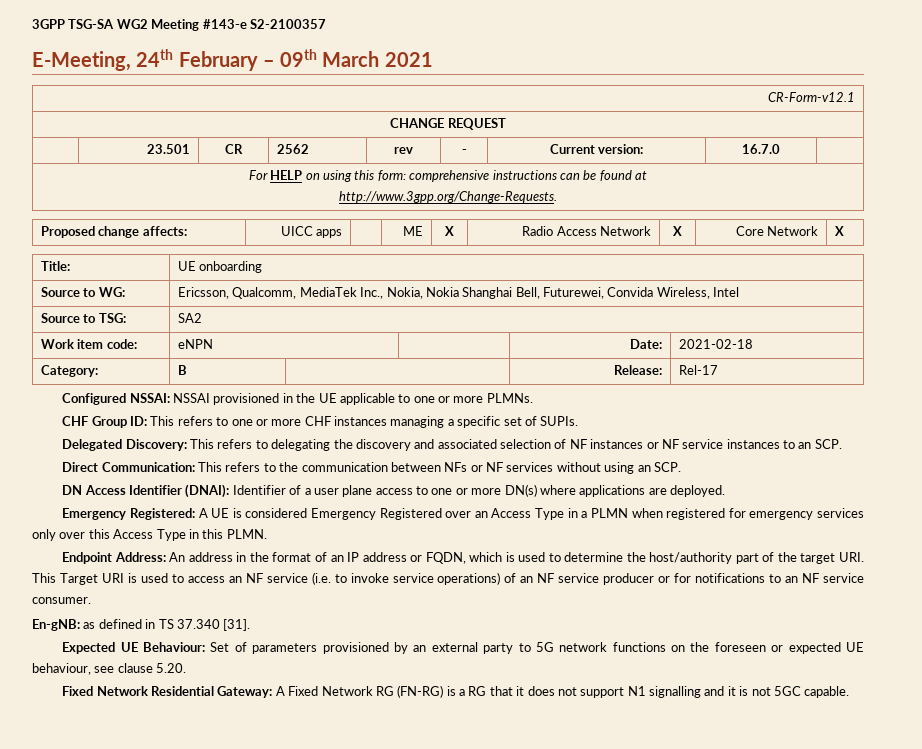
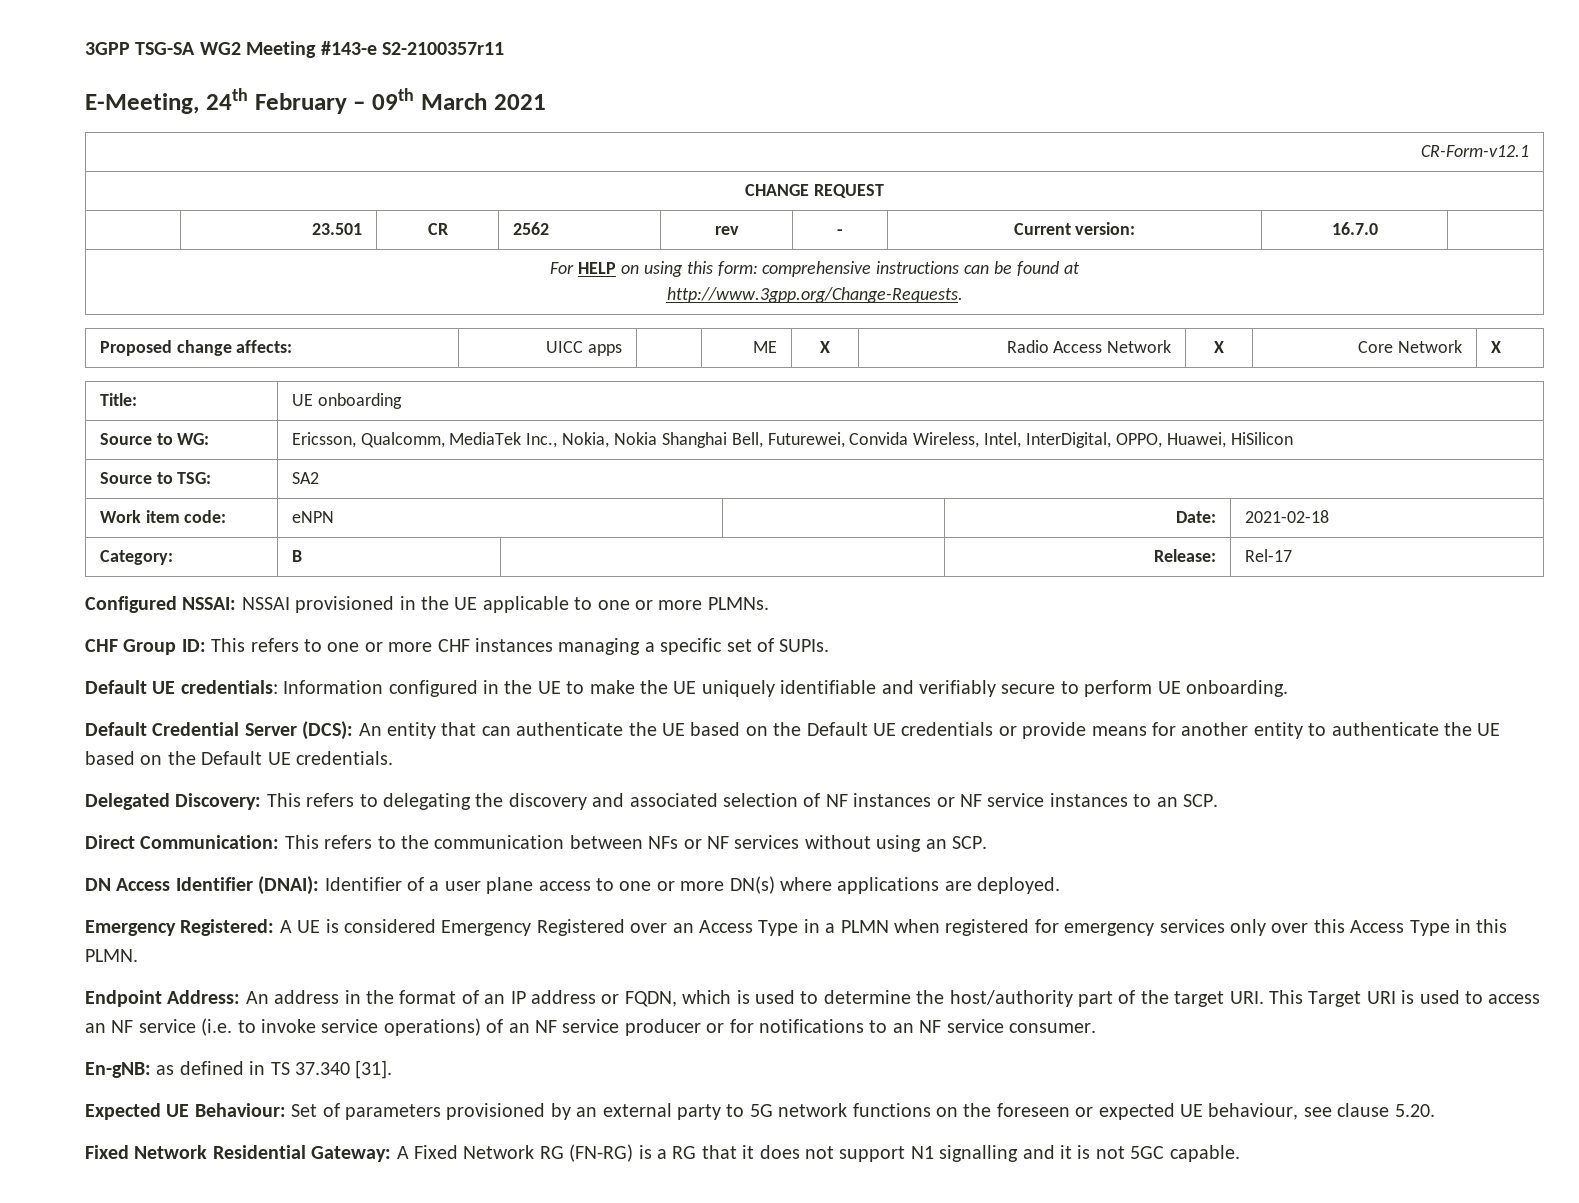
- 3GPP TSG-SA WG2 Meeting #143-e S2-2100357
+ 3GPP TSG-SA WG2 Meeting #143-e S2-2100357r11
- Source to WG: | Ericsson, Qualcomm, MediaTek Inc., Nokia, Nokia Shanghai Bell, Futurewei, Convida Wireless, Intel
+ Source to WG: | Ericsson, Qualcomm, MediaTek Inc., Nokia, Nokia Shanghai Bell, Futurewei, Convida Wireless, Intel, InterDigital, OPPO, Huawei, HiSilicon
+ Default UE credentials: Information configured in the UE to make the UE uniquely identifiable and verifiably secure to perform UE onboarding.
+ Default Credential Server (DCS): An entity that can authenticate the UE based on the Default UE credentials or provide means for another entity to authenticate the UE based on the Default UE credentials.

